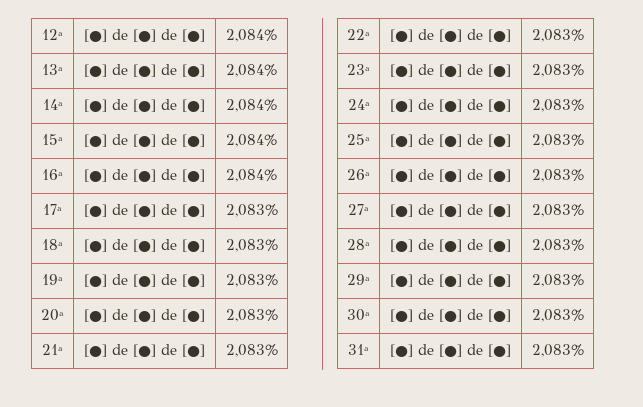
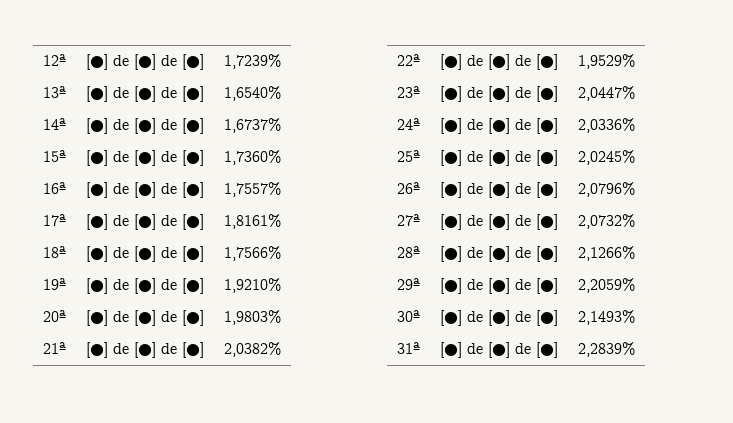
- 12ª | [●] de [●] de [●] | 2,084%
+ 12ª | [●] de [●] de [●] | 1,7239%
- 13ª | [●] de [●] de [●] | 2,084%
+ 13ª | [●] de [●] de [●] | 1,6540%
- 14ª | [●] de [●] de [●] | 2,084%
+ 14ª | [●] de [●] de [●] | 1,6737%
- 15ª | [●] de [●] de [●] | 2,084%
+ 15ª | [●] de [●] de [●] | 1,7360%
- 16ª | [●] de [●] de [●] | 2,084%
+ 16ª | [●] de [●] de [●] | 1,7557%
- 17ª | [●] de [●] de [●] | 2,083%
+ 17ª | [●] de [●] de [●] | 1,8161%
- 18ª | [●] de [●] de [●] | 2,083%
+ 18ª | [●] de [●] de [●] | 1,7566%
- 19ª | [●] de [●] de [●] | 2,083%
+ 19ª | [●] de [●] de [●] | 1,9210%
- 20ª | [●] de [●] de [●] | 2,083%
+ 20ª | [●] de [●] de [●] | 1,9803%
- 21ª | [●] de [●] de [●] | 2,083%
+ 21ª | [●] de [●] de [●] | 2,0382%
- 22ª | [●] de [●] de [●] | 2,083%
+ 22ª | [●] de [●] de [●] | 1,9529%
- 23ª | [●] de [●] de [●] | 2,083%
+ 23ª | [●] de [●] de [●] | 2,0447%
- 24ª | [●] de [●] de [●] | 2,083%
+ 24ª | [●] de [●] de [●] | 2,0336%
- 25ª | [●] de [●] de [●] | 2,083%
+ 25ª | [●] de [●] de [●] | 2,0245%
- 26ª | [●] de [●] de [●] | 2,083%
+ 26ª | [●] de [●] de [●] | 2,0796%
- 27ª | [●] de [●] de [●] | 2,083%
+ 27ª | [●] de [●] de [●] | 2,0732%
- 28ª | [●] de [●] de [●] | 2,083%
+ 28ª | [●] de [●] de [●] | 2,1266%
- 29ª | [●] de [●] de [●] | 2,083%
+ 29ª | [●] de [●] de [●] | 2,2059%
- 30ª | [●] de [●] de [●] | 2,083%
+ 30ª | [●] de [●] de [●] | 2,1493%
- 31ª | [●] de [●] de [●] | 2,083%
+ 31ª | [●] de [●] de [●] | 2,2839%

